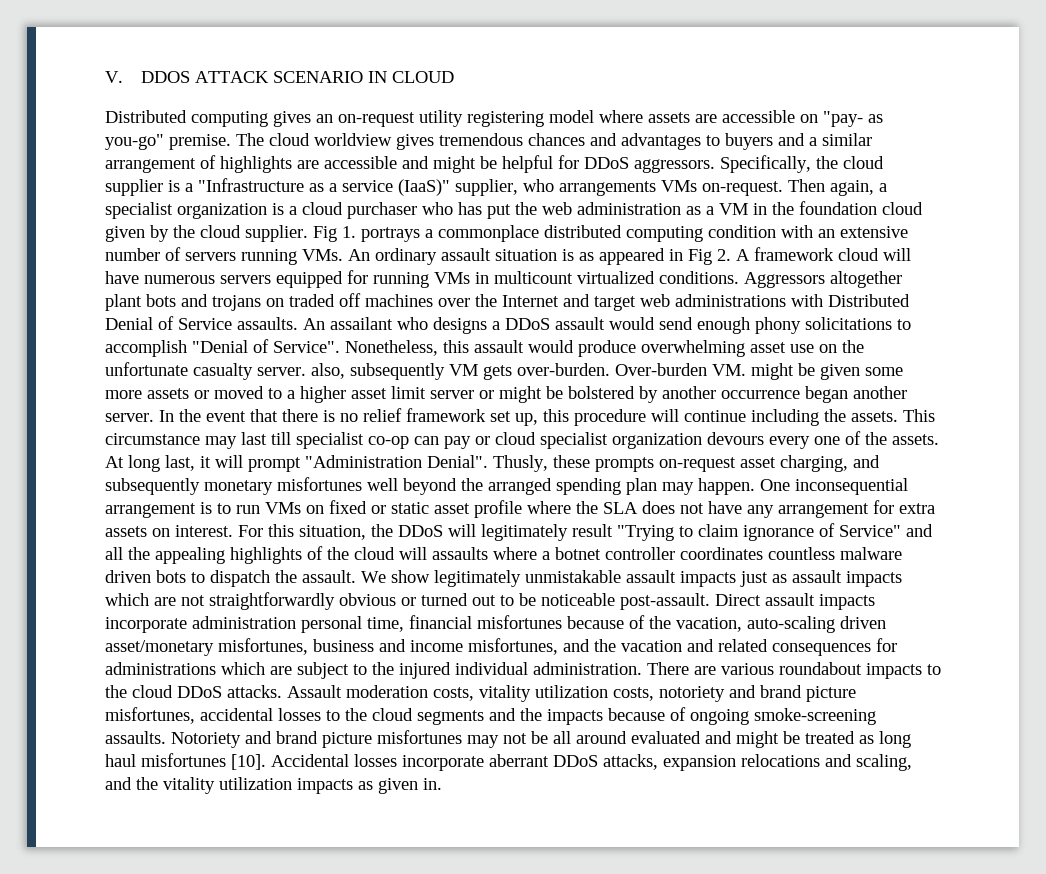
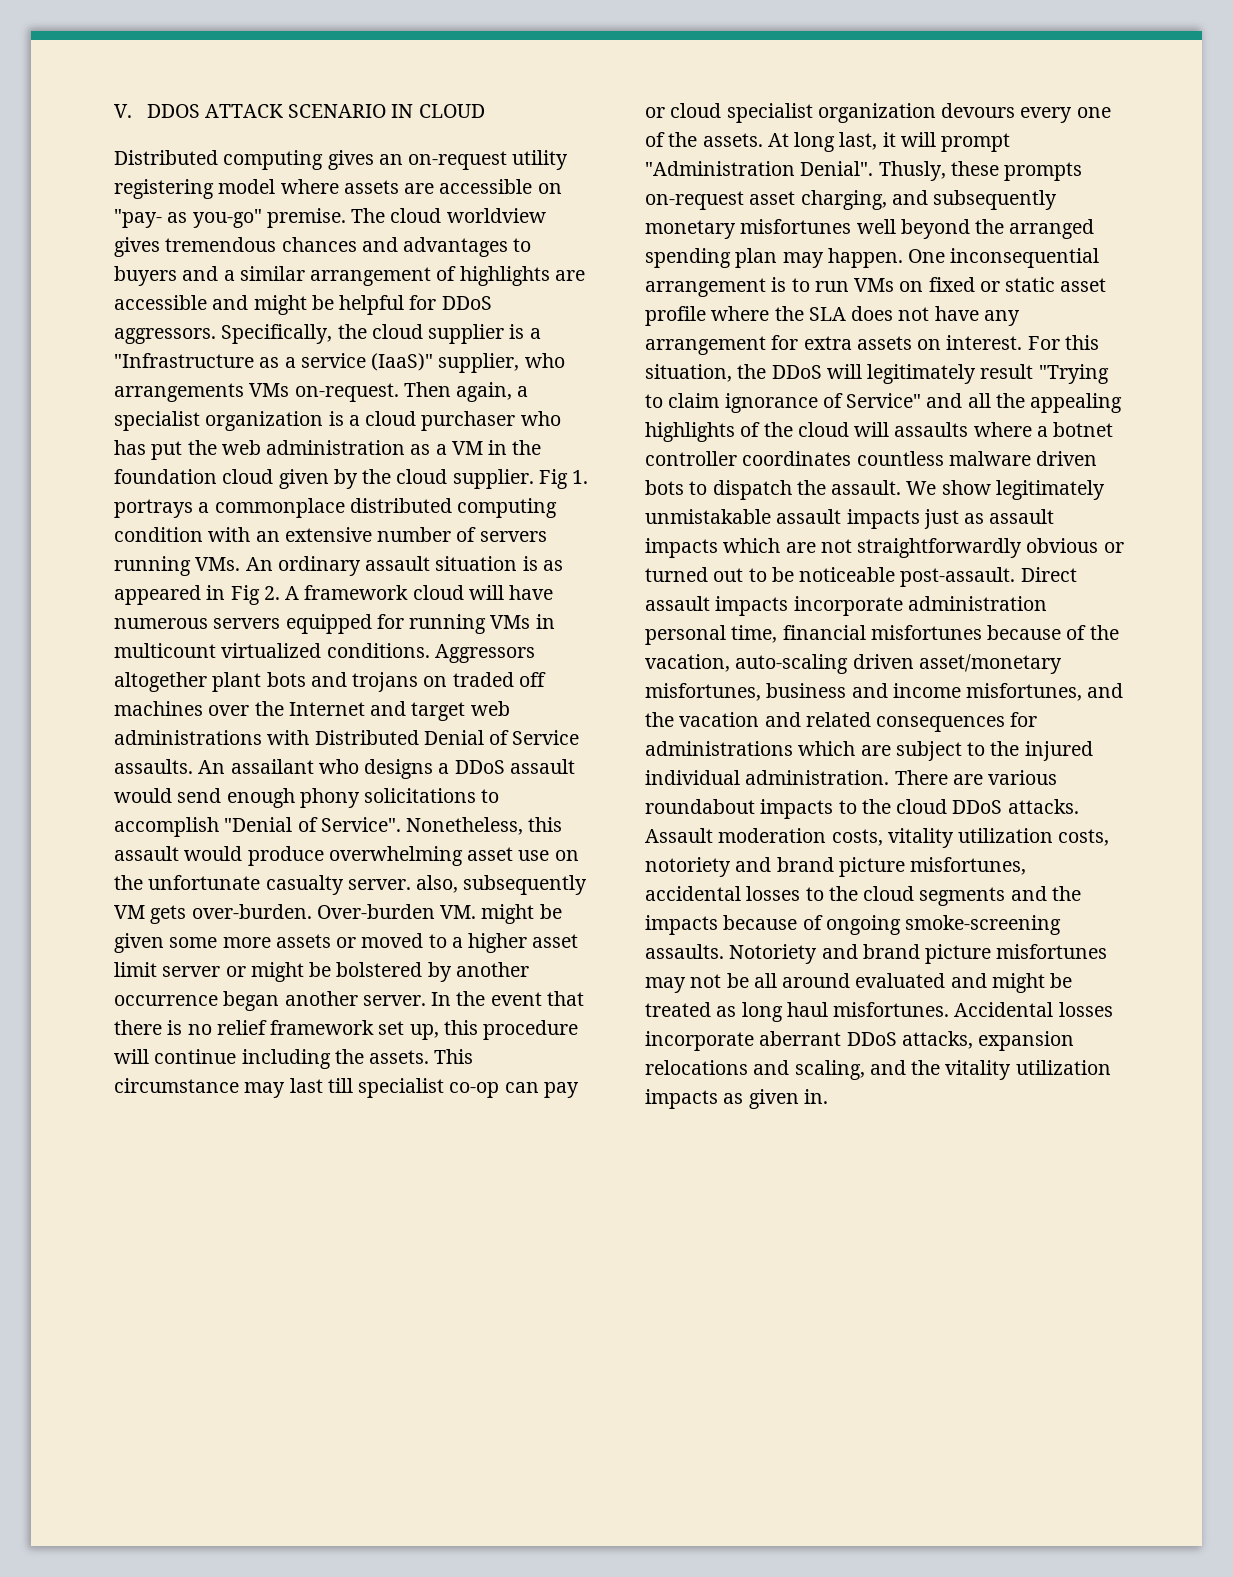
- Notoriety and brand picture misfortunes may not be all around evaluated and might be treated as long haul misfortunes [10].
+ Notoriety and brand picture misfortunes may not be all around evaluated and might be treated as long haul misfortunes.

